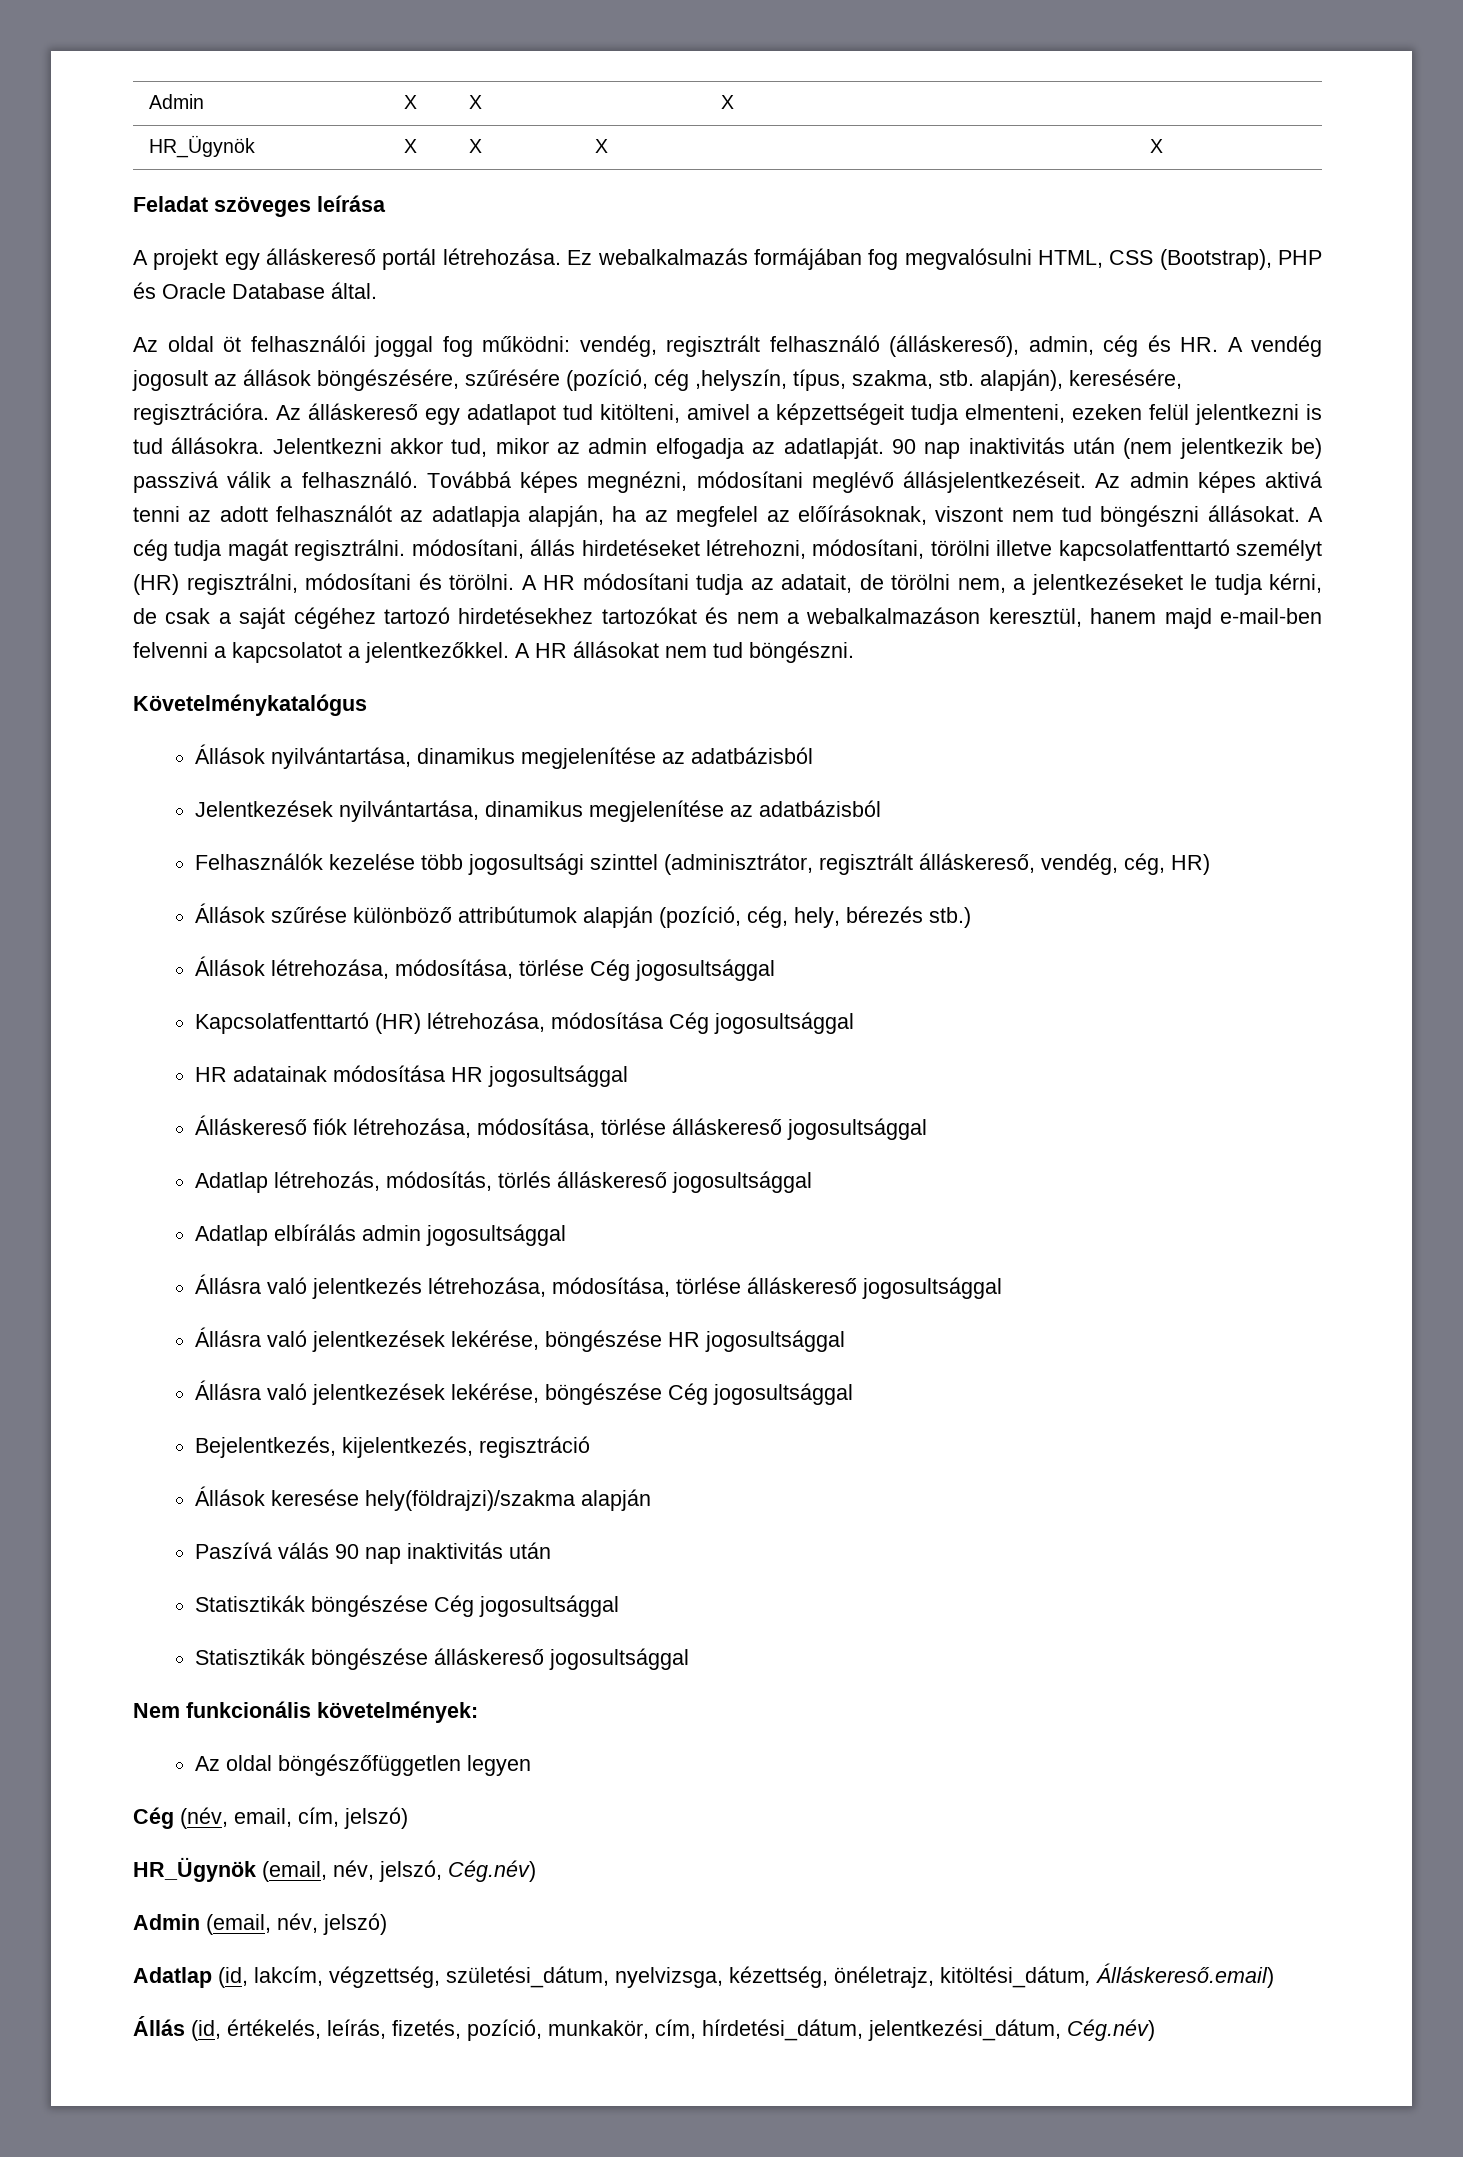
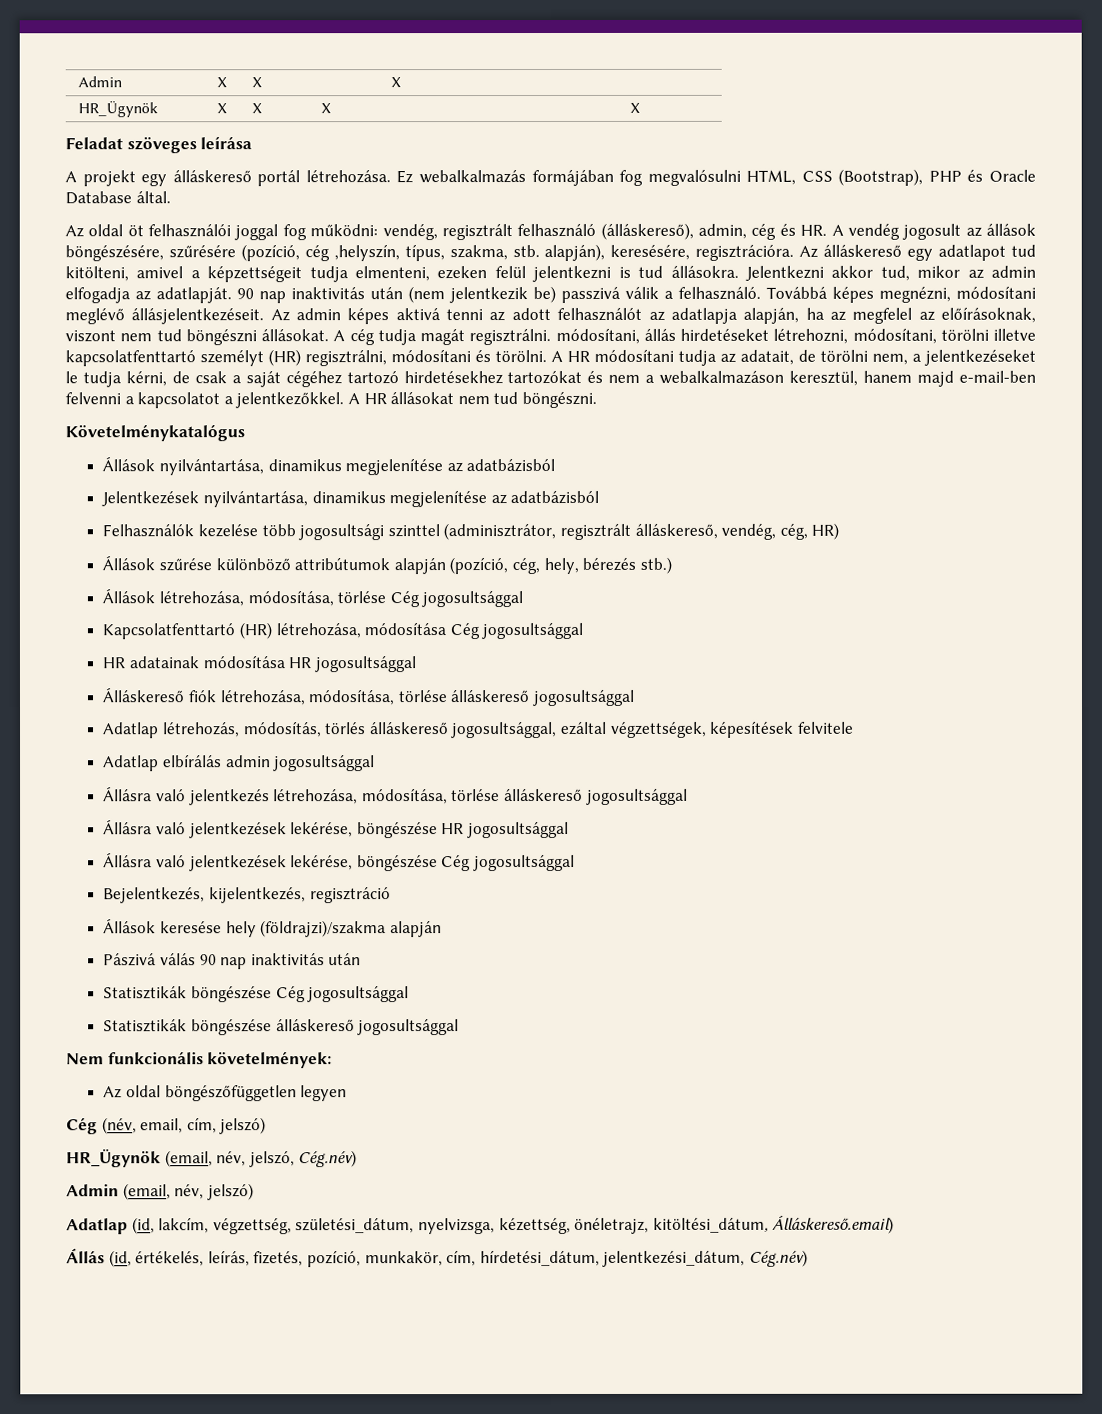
- Adatlap létrehozás, módosítás, törlés álláskereső jogosultsággal
+ Adatlap létrehozás, módosítás, törlés álláskereső jogosultsággal, ezáltal végzettségek, képesítések felvitele
- Állások keresése hely(földrajzi)/szakma alapján
+ Állások keresése hely (földrajzi)/szakma alapján
- Paszívá válás 90 nap inaktivitás után
+ Pászivá válás 90 nap inaktivitás után

